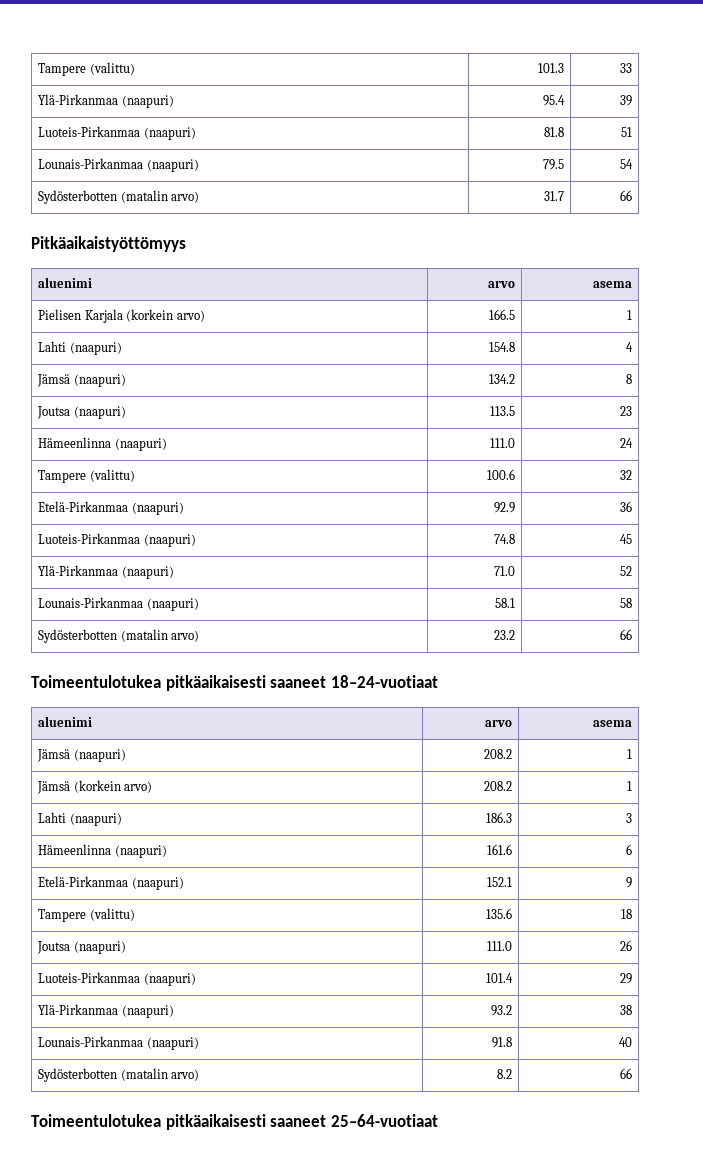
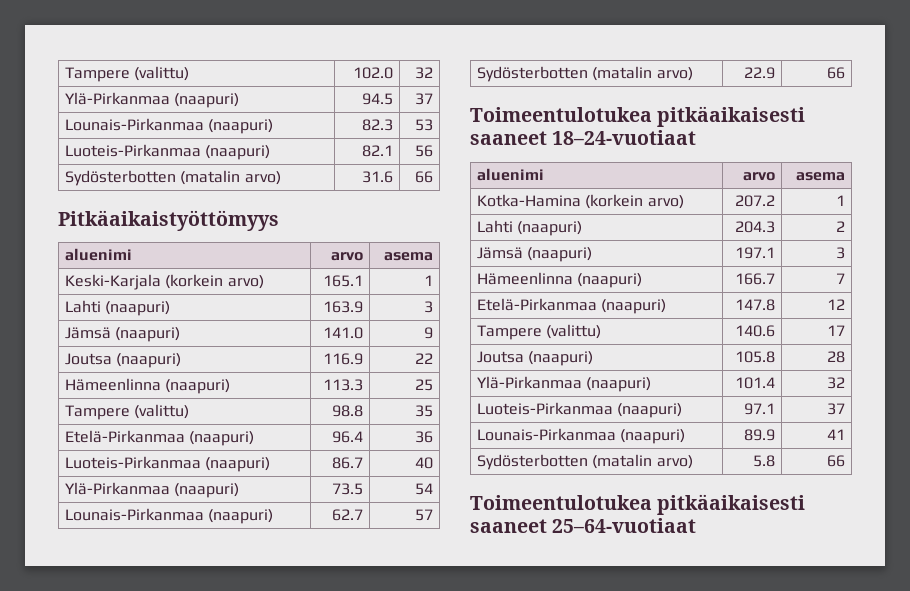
- Tampere (valittu) | 101.3 | 33
- Ylä-Pirkanmaa (naapuri) | 95.4 | 39
- Luoteis-Pirkanmaa (naapuri) | 81.8 | 51
- Lounais-Pirkanmaa (naapuri) | 79.5 | 54
- Sydösterbotten (matalin arvo) | 31.7 | 66
+ Tampere (valittu) | 102.0 | 32
+ Ylä-Pirkanmaa (naapuri) | 94.5 | 37
+ Lounais-Pirkanmaa (naapuri) | 82.3 | 53
+ Luoteis-Pirkanmaa (naapuri) | 82.1 | 56
+ Sydösterbotten (matalin arvo) | 31.6 | 66
- Pielisen Karjala (korkein arvo) | 166.5 | 1
- Lahti (naapuri) | 154.8 | 4
- Jämsä (naapuri) | 134.2 | 8
- Joutsa (naapuri) | 113.5 | 23
- Hämeenlinna (naapuri) | 111.0 | 24
- Tampere (valittu) | 100.6 | 32
- Etelä-Pirkanmaa (naapuri) | 92.9 | 36
+ Keski-Karjala (korkein arvo) | 165.1 | 1
+ Lahti (naapuri) | 163.9 | 3
+ Jämsä (naapuri) | 141.0 | 9
+ Joutsa (naapuri) | 116.9 | 22
+ Hämeenlinna (naapuri) | 113.3 | 25
+ Tampere (valittu) | 98.8 | 35
+ Etelä-Pirkanmaa (naapuri) | 96.4 | 36
- Luoteis-Pirkanmaa (naapuri) | 74.8 | 45
- Ylä-Pirkanmaa (naapuri) | 71.0 | 52
- Lounais-Pirkanmaa (naapuri) | 58.1 | 58
- Sydösterbotten (matalin arvo) | 23.2 | 66
+ Luoteis-Pirkanmaa (naapuri) | 86.7 | 40
+ Ylä-Pirkanmaa (naapuri) | 73.5 | 54
+ Lounais-Pirkanmaa (naapuri) | 62.7 | 57
+ Sydösterbotten (matalin arvo) | 22.9 | 66
- Jämsä (naapuri) | 208.2 | 1
- Jämsä (korkein arvo) | 208.2 | 1
- Lahti (naapuri) | 186.3 | 3
+ Kotka-Hamina (korkein arvo) | 207.2 | 1
+ Lahti (naapuri) | 204.3 | 2
+ Jämsä (naapuri) | 197.1 | 3
- Hämeenlinna (naapuri) | 161.6 | 6
- Etelä-Pirkanmaa (naapuri) | 152.1 | 9
- Tampere (valittu) | 135.6 | 18
- Joutsa (naapuri) | 111.0 | 26
- Luoteis-Pirkanmaa (naapuri) | 101.4 | 29
- Ylä-Pirkanmaa (naapuri) | 93.2 | 38
- Lounais-Pirkanmaa (naapuri) | 91.8 | 40
- Sydösterbotten (matalin arvo) | 8.2 | 66
+ Hämeenlinna (naapuri) | 166.7 | 7
+ Etelä-Pirkanmaa (naapuri) | 147.8 | 12
+ Tampere (valittu) | 140.6 | 17
+ Joutsa (naapuri) | 105.8 | 28
+ Ylä-Pirkanmaa (naapuri) | 101.4 | 32
+ Luoteis-Pirkanmaa (naapuri) | 97.1 | 37
+ Lounais-Pirkanmaa (naapuri) | 89.9 | 41
+ Sydösterbotten (matalin arvo) | 5.8 | 66

